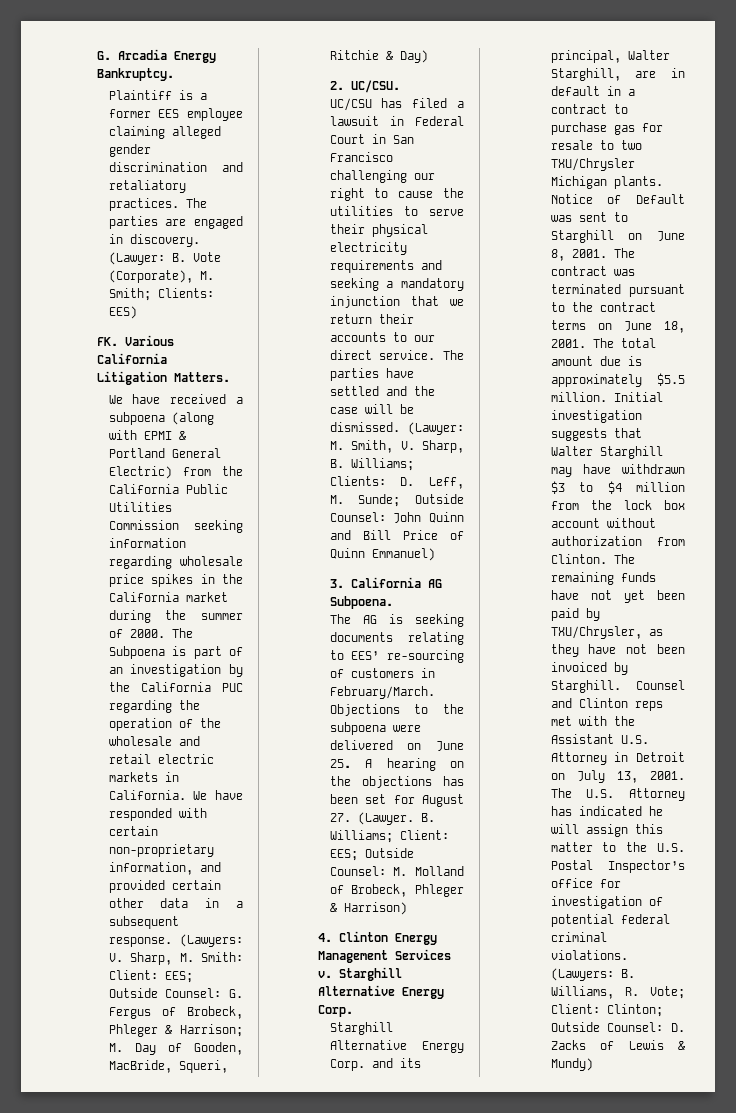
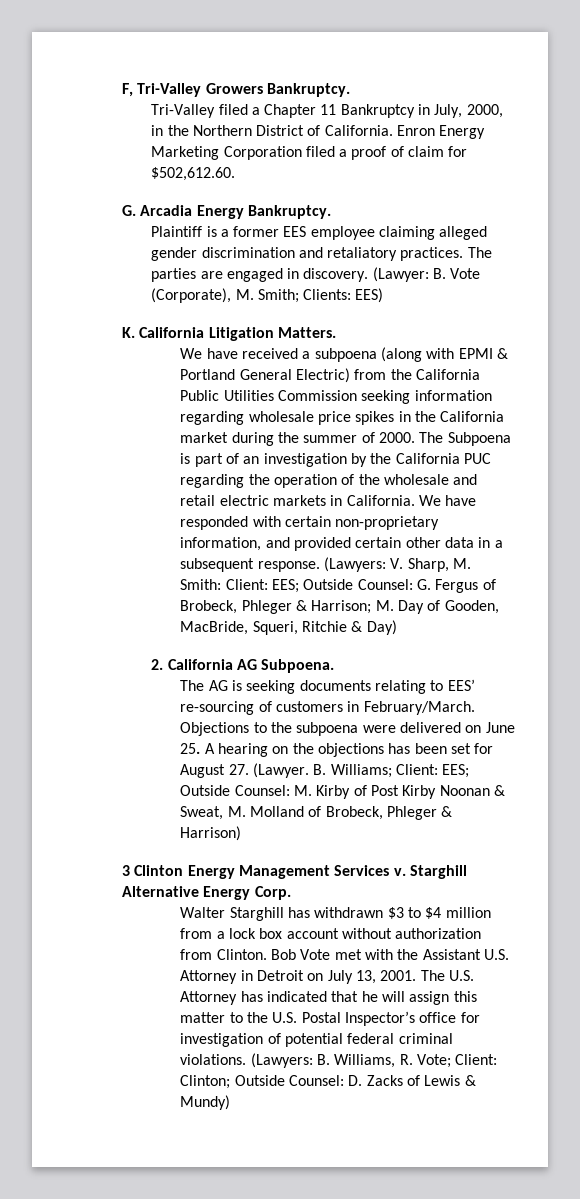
+ F, Tri-Valley Growers Bankruptcy.
+ Tri-Valley filed a Chapter 11 Bankruptcy in July, 2000, in the Northern District of California. Enron Energy Marketing Corporation filed a proof of claim for $502,612.60.
- FK. Various California Litigation Matters.
+ K. California Litigation Matters.
- 2. UC/CSU.
- UC/CSU has filed a lawsuit in Federal Court in San Francisco challenging our right to cause the utilities to serve their physical electricity requirements and seeking a mandatory injunction that we return their accounts to our direct service. The parties have settled and the case will be dismissed. (Lawyer: M. Smith, V. Sharp, B. Williams; Clients: D. Leff, M. Sunde; Outside Counsel: John Quinn and Bill Price of Quinn Emmanuel)
- 3. California AG Subpoena.
+ 2. California AG Subpoena.
- B. Williams; Client: EES; Outside Counsel: M. Molland of Brobeck, Phleger & Harrison)
+ B. Williams; Client: EES; Outside Counsel: M. Kirby of Post Kirby Noonan & Sweat, M. Molland of Brobeck, Phleger & Harrison)
- 4. Clinton Energy Management Services v.
+ 3 Clinton Energy Management Services v.
- Starghill Alternative Energy Corp. and its principal, Walter Starghill, are in default in a contract to purchase gas for resale to two TXU/Chrysler Michigan plants. Notice of Default was sent to Starghill on June 8, 2001. The contract was terminated pursuant to the contract terms on June 18, 2001. The total amount due is approximately $5.5 million. Initial investigation suggests that Walter Starghill may have withdrawn $3 to $4 million from the lock box account without authorization from Clinton.
+ Walter Starghill has withdrawn $3 to $4 million from a lock box account without authorization from Clinton.
- The remaining funds have not yet been paid by TXU/Chrysler, as they have not been invoiced by Starghill. Counsel and Clinton reps met with the Assistant U.S. Attorney in Detroit on July 13, 2001.
+ Bob Vote met with the Assistant U.S. Attorney in Detroit on July 13, 2001.
- The U.S. Attorney has indicated he will assign this matter to the U.S. Postal Inspector’s office for investigation of potential federal criminal violations.
+ The U.S. Attorney has indicated that he will assign this matter to the U.S. Postal Inspector’s office for investigation of potential federal criminal violations.

